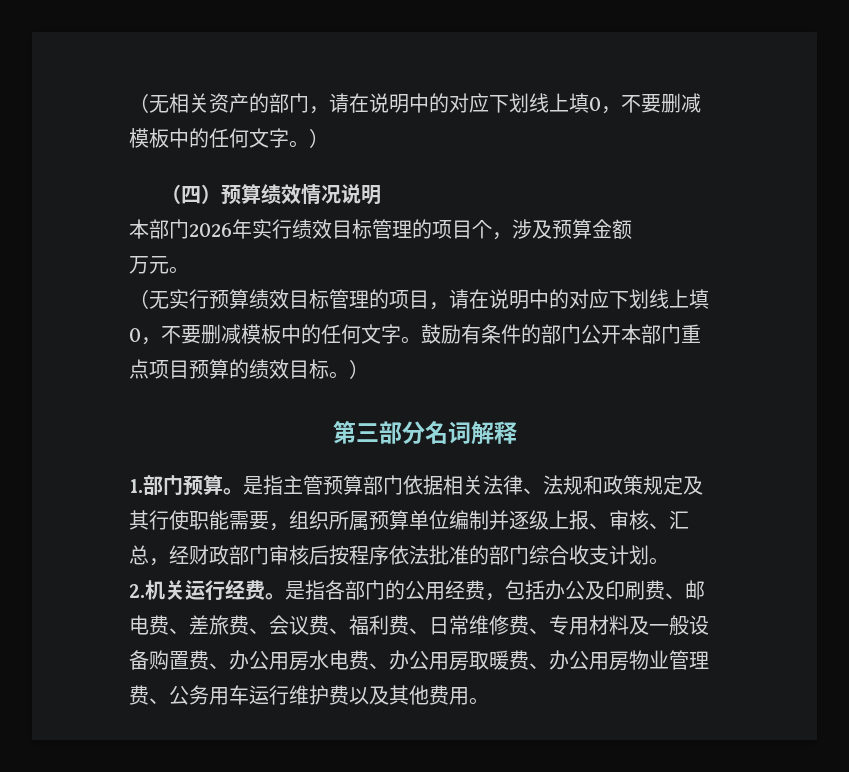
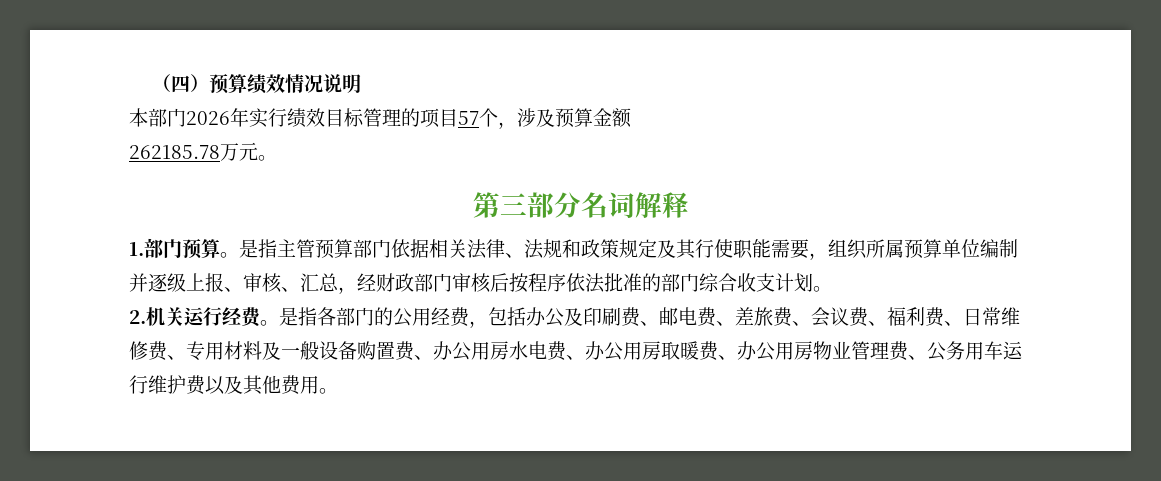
- （无相关资产的部门，请在说明中的对应下划线上填0，不要删减模板中的任何文字。）
- 本部门2026年实行绩效目标管理的项目个，涉及预算金额
+ 本部门2026年实行绩效目标管理的项目57个，涉及预算金额
- 万元。
+ 262185.78万元。
- （无实行预算绩效目标管理的项目，请在说明中的对应下划线上填0，不要删减模板中的任何文字。鼓励有条件的部门公开本部门重点项目预算的绩效目标。）

